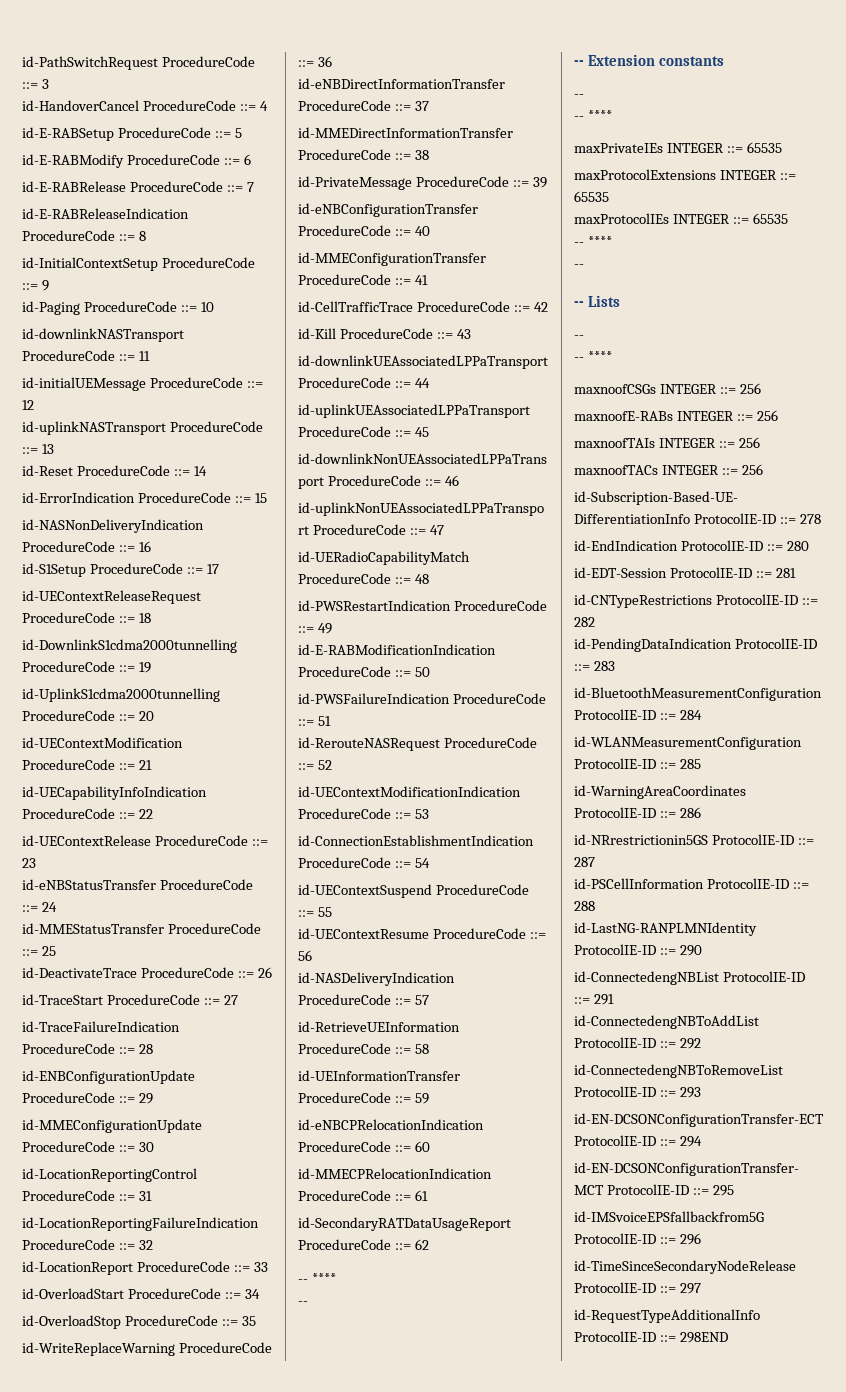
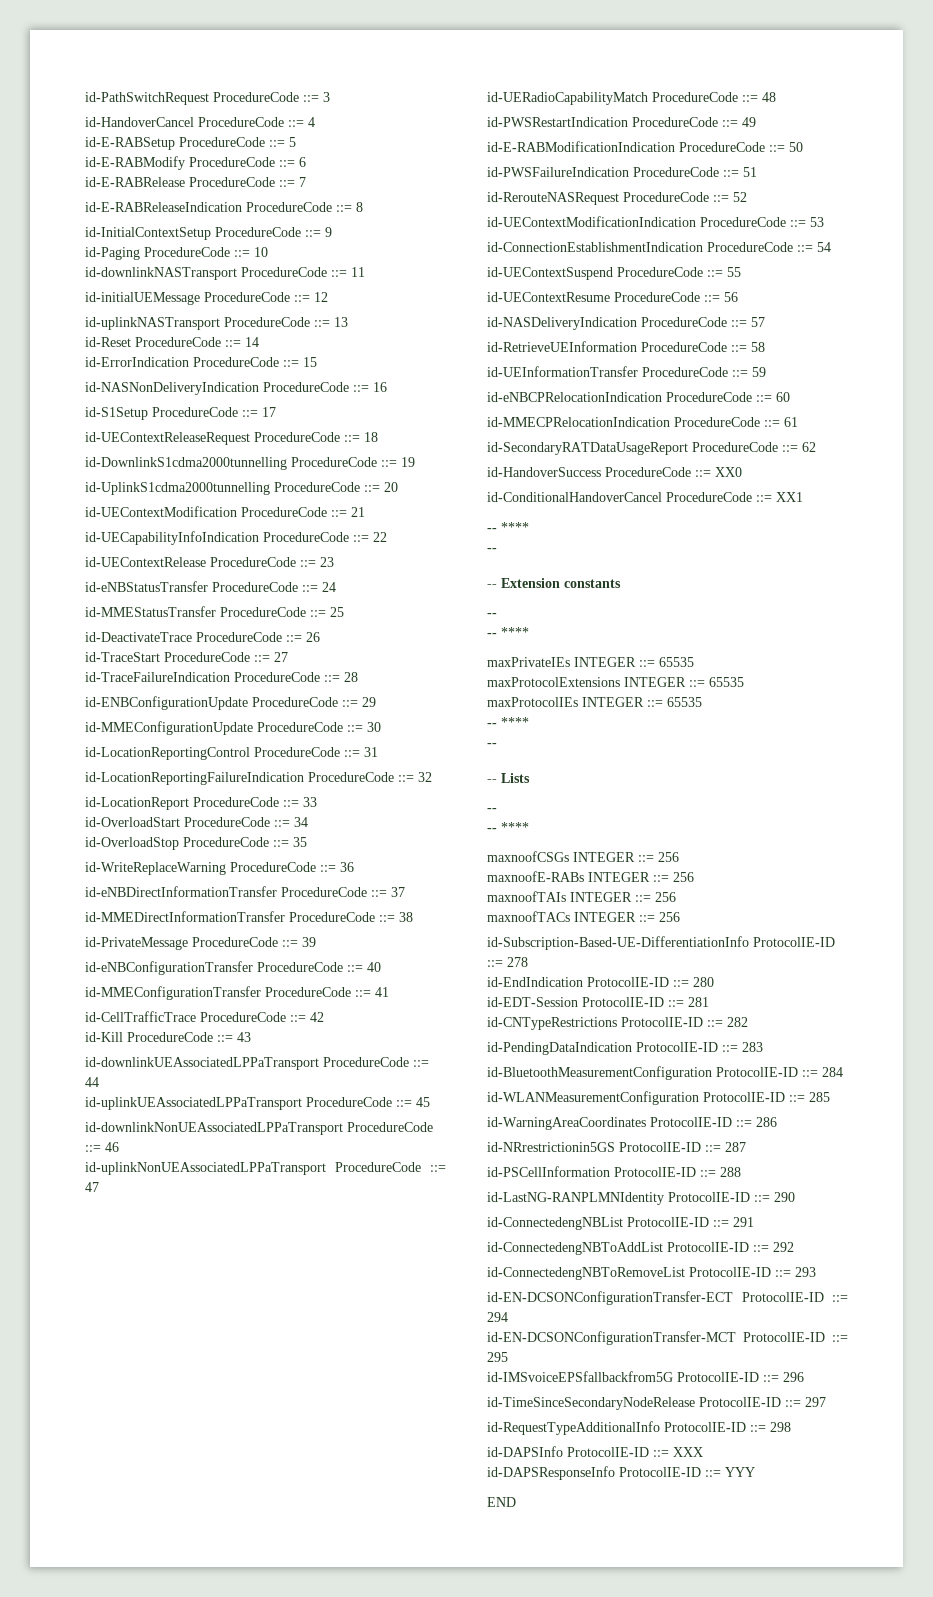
+ id-HandoverSuccess ProcedureCode ::= XX0
+ id-ConditionalHandoverCancel ProcedureCode ::= XX1
- id-RequestTypeAdditionalInfo ProtocolIE-ID ::= 298END
+ id-RequestTypeAdditionalInfo ProtocolIE-ID ::= 298
+ id-DAPSInfo ProtocolIE-ID ::= XXX
+ id-DAPSResponseInfo ProtocolIE-ID ::= YYY
+ END

